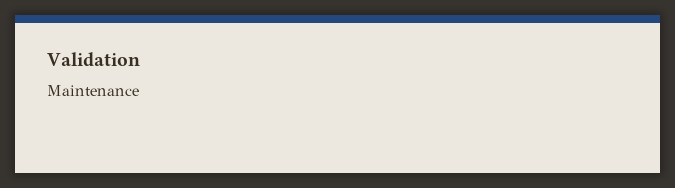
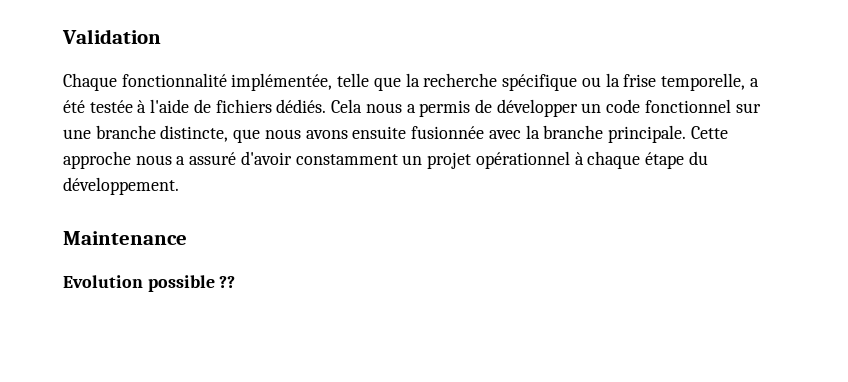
+ Chaque fonctionnalité implémentée, telle que la recherche spécifique ou la frise temporelle, a été testée à l'aide de fichiers dédiés. Cela nous a permis de développer un code fonctionnel sur une branche distincte, que nous avons ensuite fusionnée avec la branche principale. Cette approche nous a assuré d'avoir constamment un projet opérationnel à chaque étape du développement.
  Maintenance
+ Evolution possible ??

